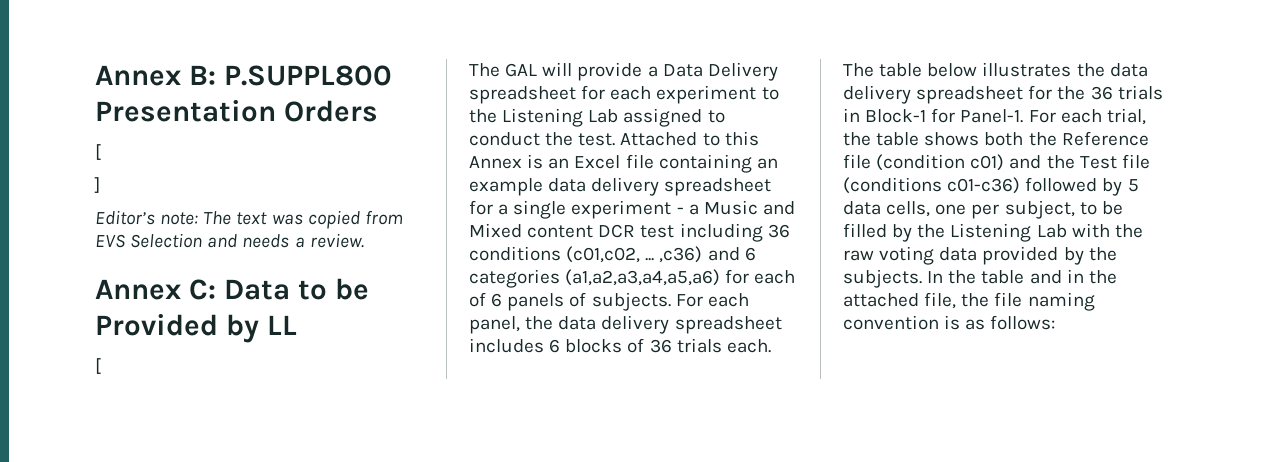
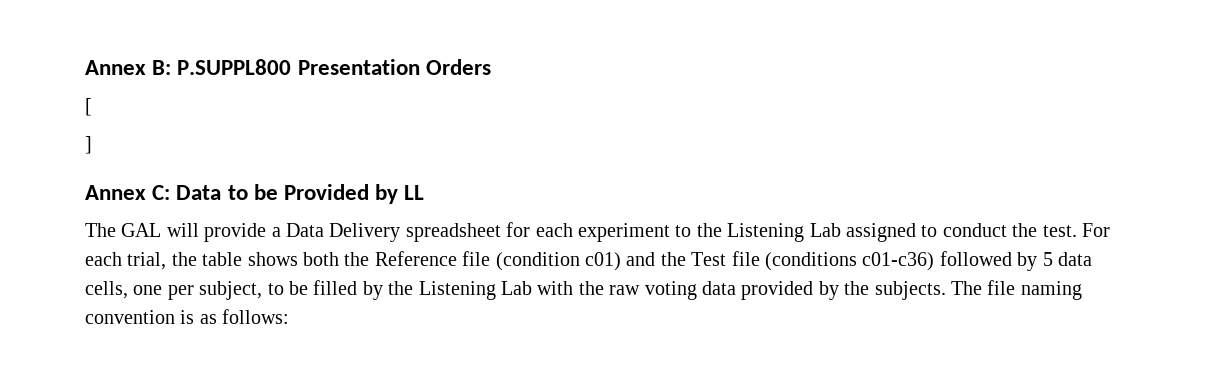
- Editor’s note: The text was copied from EVS Selection and needs a review.
  Annex C: Data to be Provided by LL
- [
- Attached to this Annex is an Excel file containing an example data delivery spreadsheet for a single experiment - a Music and Mixed content DCR test including 36 conditions (c01,c02, ... ,c36) and 6 categories (a1,a2,a3,a4,a5,a6) for each of 6 panels of subjects. For each panel, the data delivery spreadsheet includes 6 blocks of 36 trials each. The table below illustrates the data delivery spreadsheet for the 36 trials in Block-1 for Panel-1.
- In the table and in the attached file, the file naming convention is as follows:
+ The file naming convention is as follows:

